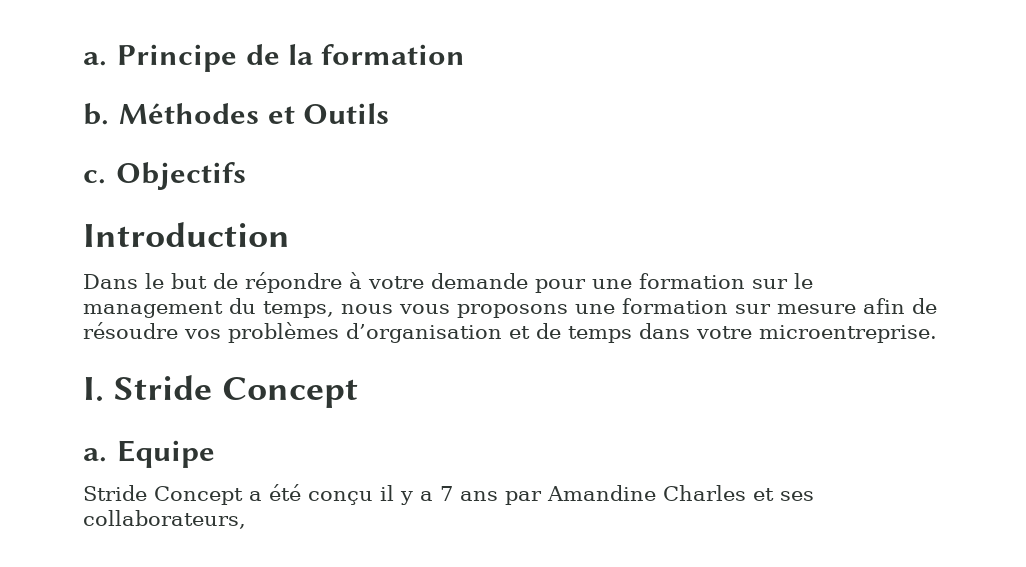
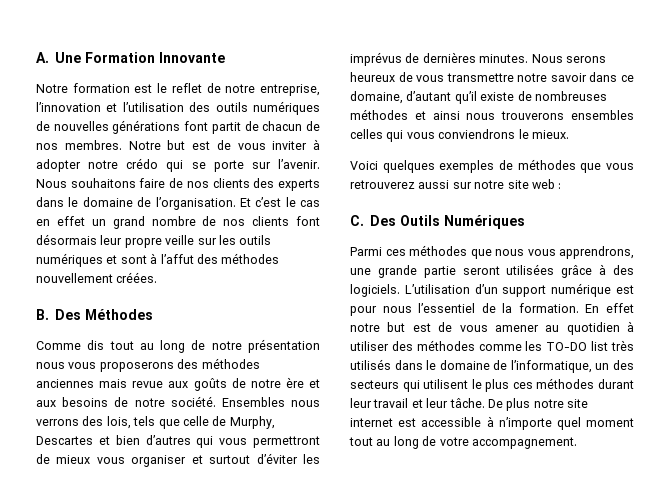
- a. Principe de la formation
- b. Méthodes et Outils
- c. Objectifs
- Introduction
- Dans le but de répondre à votre demande pour une formation sur le management du temps, nous vous proposons une formation sur mesure afin de résoudre vos problèmes d’organisation et de temps dans votre microentreprise.
- I. Stride Concept
- a. Equipe
- Stride Concept a été conçu il y a 7 ans par Amandine Charles et ses collaborateurs,
+ A. Une Formation Innovante
+ Notre formation est le reflet de notre entreprise, l’innovation et l’utilisation des outils numériques de nouvelles générations font partit de chacun de nos membres. Notre but est de vous inviter à adopter notre crédo qui se porte sur l’avenir. Nous souhaitons faire de nos clients des experts dans le domaine de l’organisation. Et c’est le cas en effet un grand nombre de nos clients font désormais leur propre veille sur les outils numériques et sont à l’affut des méthodes nouvellement créées.
+ B. Des Méthodes
+ Comme dis tout au long de notre présentation nous vous proposerons des méthodes anciennes mais revue aux goûts de notre ère et aux besoins de notre société. Ensembles nous verrons des lois, tels que celle de Murphy, Descartes et bien d’autres qui vous permettront de mieux vous organiser et surtout d’éviter les imprévus de dernières minutes. Nous serons heureux de vous transmettre notre savoir dans ce domaine, d’autant qu’il existe de nombreuses méthodes et ainsi nous trouverons ensembles celles qui vous conviendrons le mieux.
+ Voici quelques exemples de méthodes que vous retrouverez aussi sur notre site web :
+ C. Des Outils Numériques
+ Parmi ces méthodes que nous vous apprendrons, une grande partie seront utilisées grâce à des logiciels. L’utilisation d’un support numérique est pour nous l’essentiel de la formation. En effet notre but est de vous amener au quotidien à utiliser des méthodes comme les TO-DO list très utilisés dans le domaine de l’informatique, un des secteurs qui utilisent le plus ces méthodes durant leur travail et leur tâche. De plus notre site internet est accessible à n’importe quel moment tout au long de votre accompagnement.

